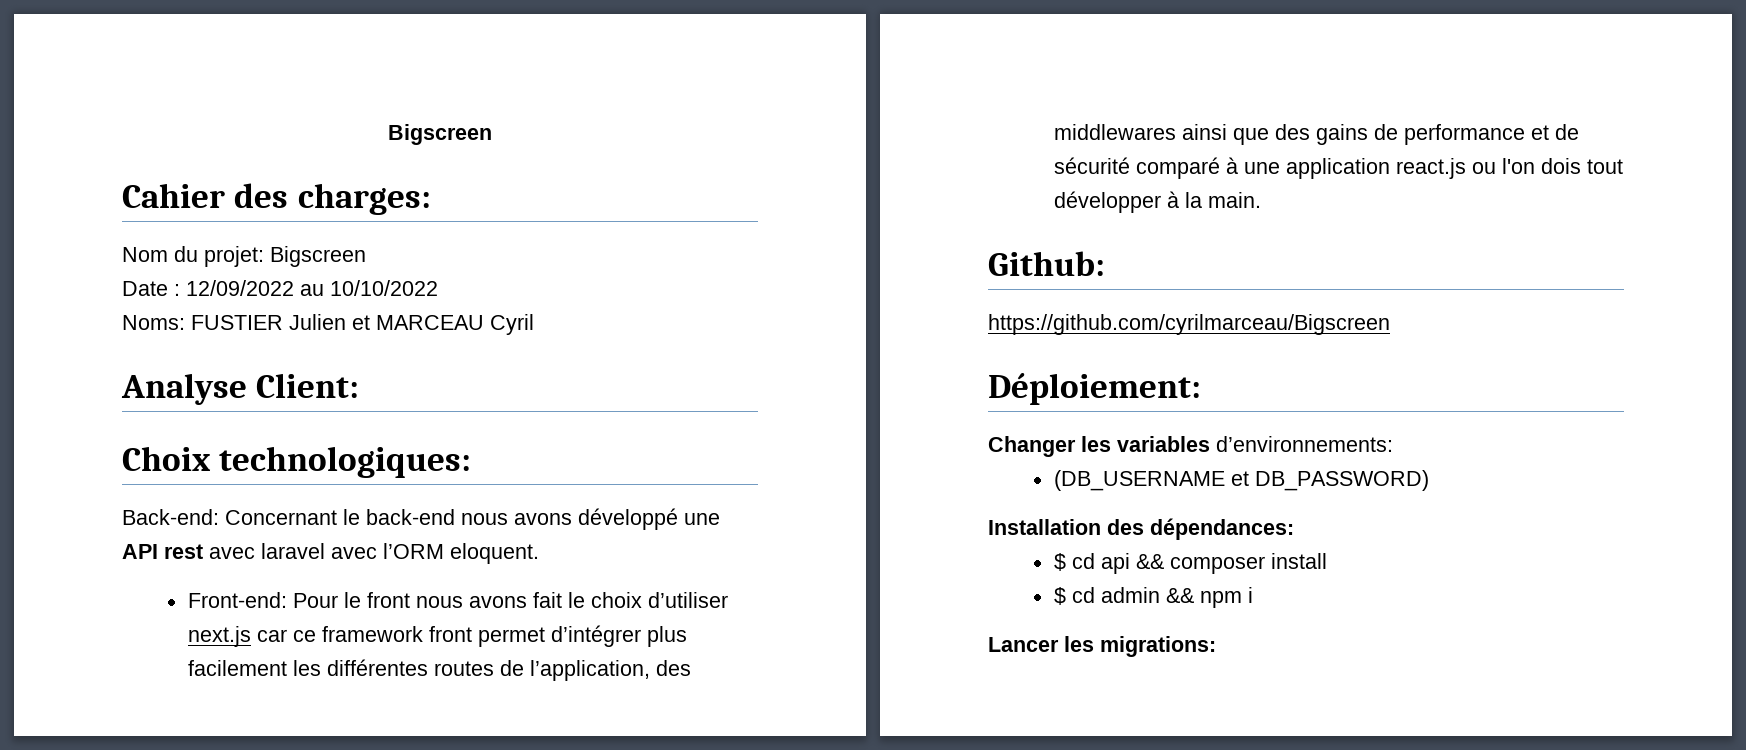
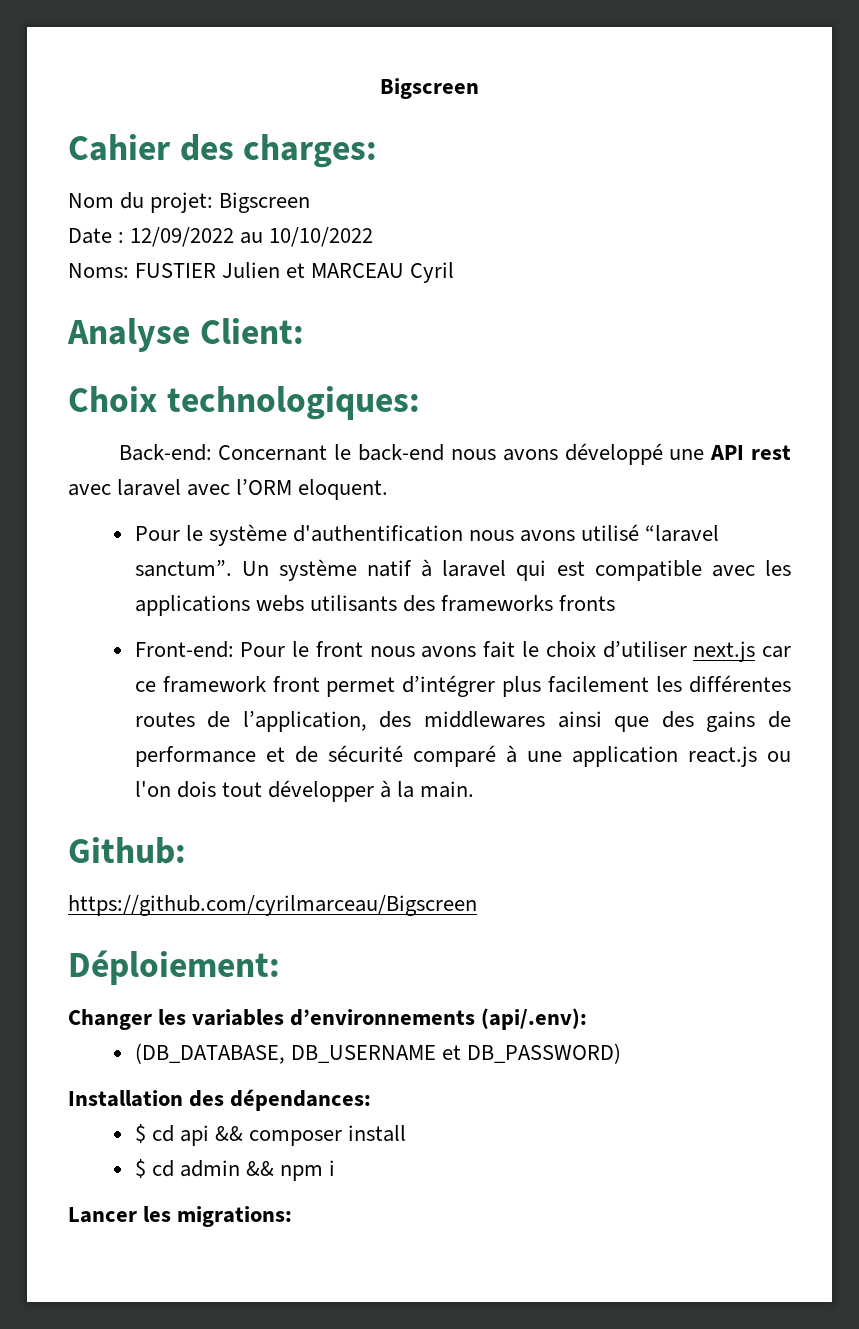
+ Pour le système d'authentification nous avons utilisé “laravel sanctum”. Un système natif à laravel qui est compatible avec les applications webs utilisants des frameworks fronts
- Changer les variables d’environnements:
- (DB_USERNAME et DB_PASSWORD)
+ Changer les variables d’environnements (api/.env):
+ (DB_DATABASE, DB_USERNAME et DB_PASSWORD)

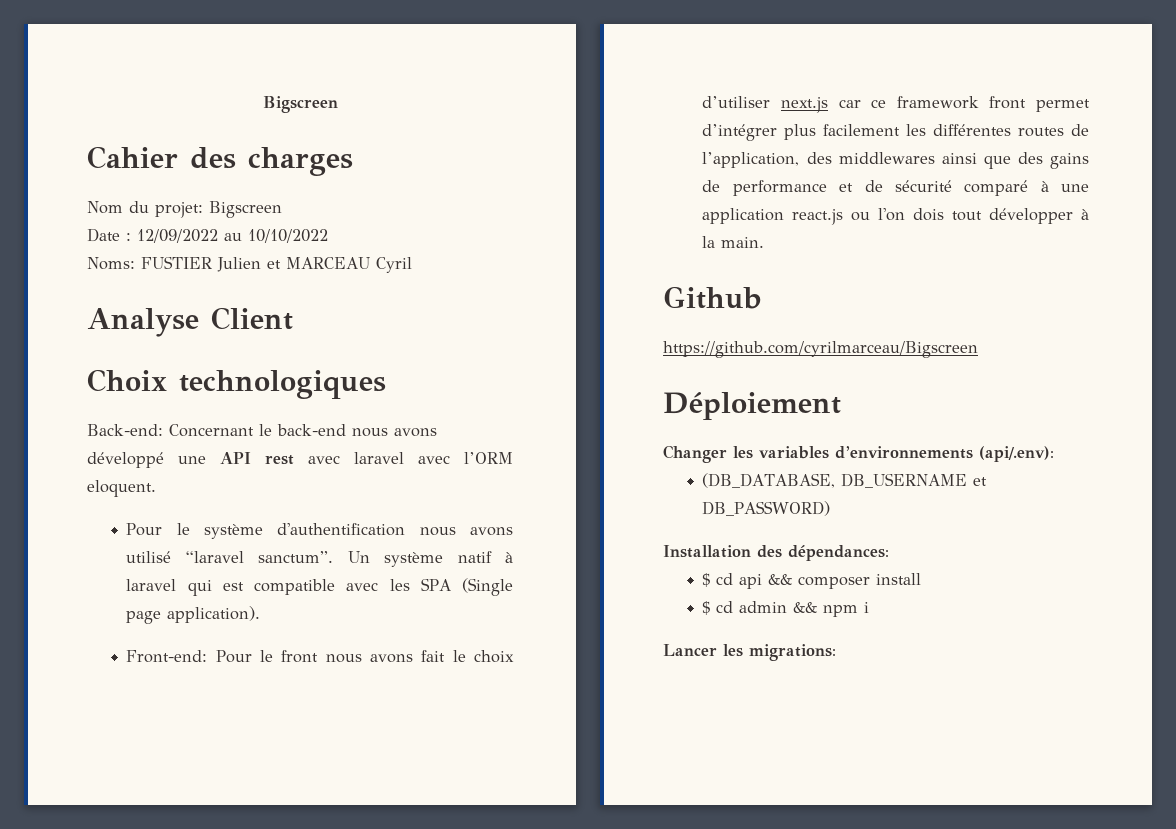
- Cahier des charges:
+ Cahier des charges
- Analyse Client:
+ Analyse Client
- Choix technologiques:
+ Choix technologiques
- Un système natif à laravel qui est compatible avec les applications webs utilisants des frameworks fronts
+ Un système natif à laravel qui est compatible avec les SPA (Single page application).
- Github:
+ Github
- Déploiement:
+ Déploiement

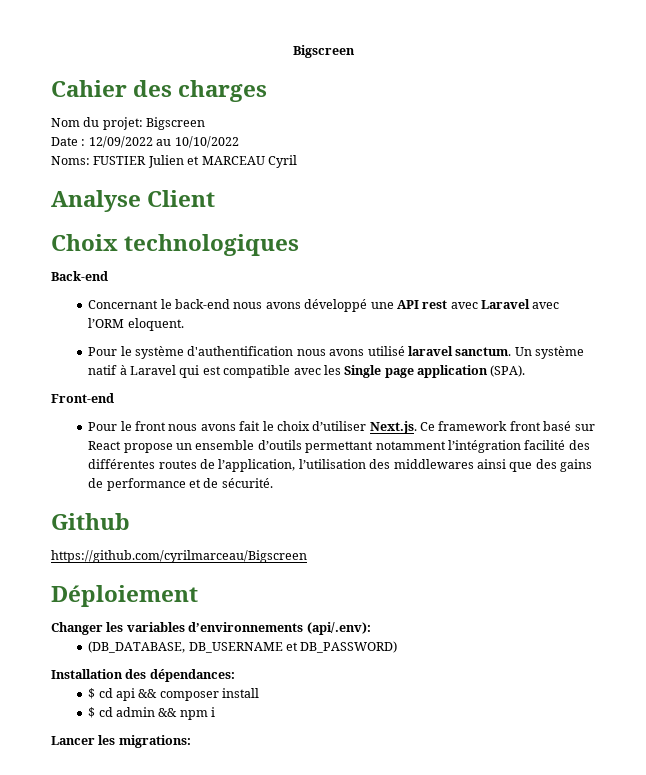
- Back-end: Concernant le back-end nous avons développé une API rest avec laravel avec l’ORM eloquent.
+ Back-end
+ Concernant le back-end nous avons développé une API rest avec Laravel avec l’ORM eloquent.
- Pour le système d'authentification nous avons utilisé “laravel sanctum”.
+ Pour le système d'authentification nous avons utilisé laravel sanctum.
- Un système natif à laravel qui est compatible avec les SPA (Single page application).
- Front-end: Pour le front nous avons fait le choix d’utiliser next.js car ce framework front permet d’intégrer plus facilement les différentes routes de l’application, des middlewares ainsi que des gains de performance et de sécurité comparé à une application react.js ou l'on dois tout développer à la main.
+ Un système natif à Laravel qui est compatible avec les Single page application (SPA).
+ Front-end
+ Pour le front nous avons fait le choix d’utiliser Next.js. Ce framework front basé sur React propose un ensemble d’outils permettant notamment l’intégration facilité des différentes routes de l’application, l’utilisation des middlewares ainsi que des gains de performance et de sécurité.

